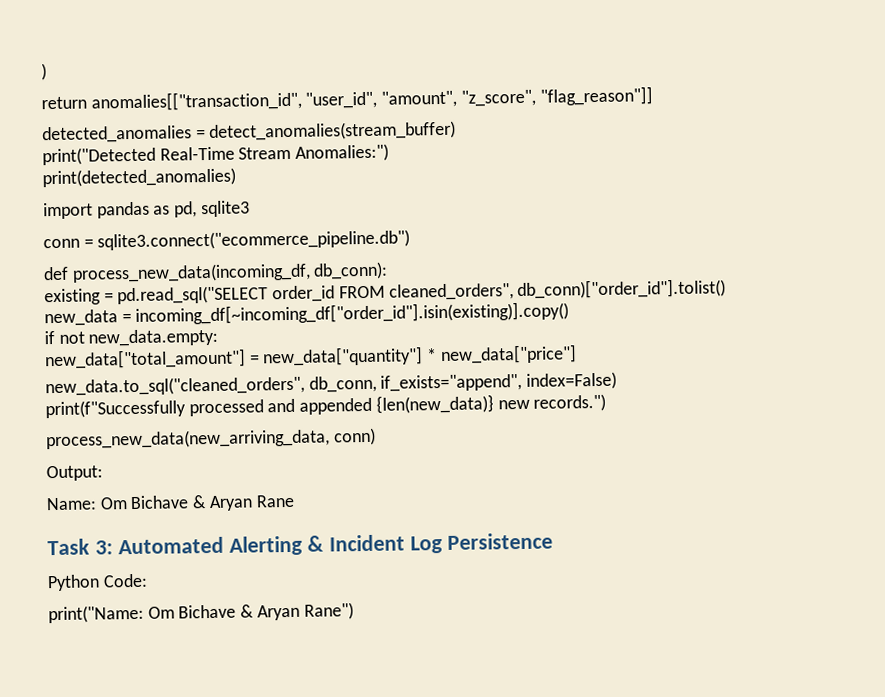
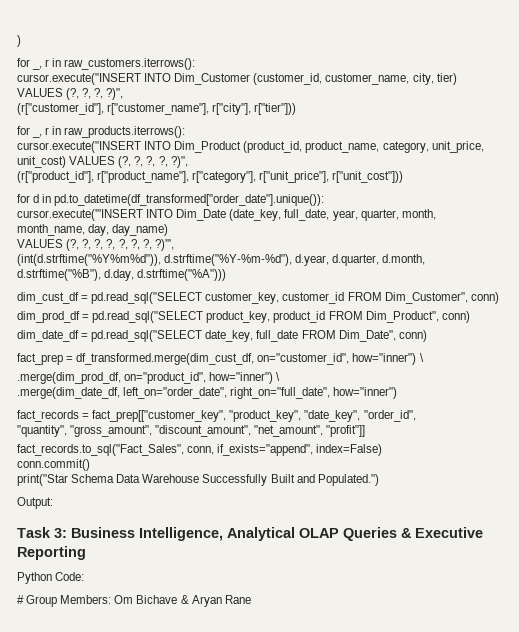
- return anomalies[["transaction_id", "user_id", "amount", "z_score", "flag_reason"]]
- detected_anomalies = detect_anomalies(stream_buffer)
- print("Detected Real-Time Stream Anomalies:")
- print(detected_anomalies)
- import pandas as pd, sqlite3
- conn = sqlite3.connect("ecommerce_pipeline.db")
- def process_new_data(incoming_df, db_conn):
- existing = pd.read_sql("SELECT order_id FROM cleaned_orders", db_conn)["order_id"].tolist()
- new_data = incoming_df[~incoming_df["order_id"].isin(existing)].copy()
- if not new_data.empty:
- new_data["total_amount"] = new_data["quantity"] * new_data["price"]
- new_data.to_sql("cleaned_orders", db_conn, if_exists="append", index=False)
- print(f"Successfully processed and appended {len(new_data)} new records.")
- process_new_data(new_arriving_data, conn)
+ for _, r in raw_customers.iterrows():
+ cursor.execute("INSERT INTO Dim_Customer (customer_id, customer_name, city, tier) VALUES (?, ?, ?, ?)",
+ (r["customer_id"], r["customer_name"], r["city"], r["tier"]))
+ for _, r in raw_products.iterrows():
+ cursor.execute("INSERT INTO Dim_Product (product_id, product_name, category, unit_price, unit_cost) VALUES (?, ?, ?, ?, ?)",
+ (r["product_id"], r["product_name"], r["category"], r["unit_price"], r["unit_cost"]))
+ for d in pd.to_datetime(df_transformed["order_date"].unique()):
+ cursor.execute('''INSERT INTO Dim_Date (date_key, full_date, year, quarter, month, month_name, day, day_name)
+ VALUES (?, ?, ?, ?, ?, ?, ?, ?)''',
+ (int(d.strftime("%Y%m%d")), d.strftime("%Y-%m-%d"), d.year, d.quarter, d.month, d.strftime("%B"), d.day, d.strftime("%A")))
+ dim_cust_df = pd.read_sql("SELECT customer_key, customer_id FROM Dim_Customer", conn)
+ dim_prod_df = pd.read_sql("SELECT product_key, product_id FROM Dim_Product", conn)
+ dim_date_df = pd.read_sql("SELECT date_key, full_date FROM Dim_Date", conn)
+ fact_prep = df_transformed.merge(dim_cust_df, on="customer_id", how="inner") \
+ .merge(dim_prod_df, on="product_id", how="inner") \
+ .merge(dim_date_df, left_on="order_date", right_on="full_date", how="inner")
+ fact_records = fact_prep[["customer_key", "product_key", "date_key", "order_id",
+ "quantity", "gross_amount", "discount_amount", "net_amount", "profit"]]
+ fact_records.to_sql("Fact_Sales", conn, if_exists="append", index=False)
+ conn.commit()
+ print("Star Schema Data Warehouse Successfully Built and Populated.")
  Output:
- Name: Om Bichave & Aryan Rane
+ Task 3: Business Intelligence, Analytical OLAP Queries & Executive Reporting
+ Python Code:
+ # Group Members: Om Bichave & Aryan Rane
- Task 3: Automated Alerting & Incident Log Persistence
- Python Code:
- print("Name: Om Bichave & Aryan Rane")

